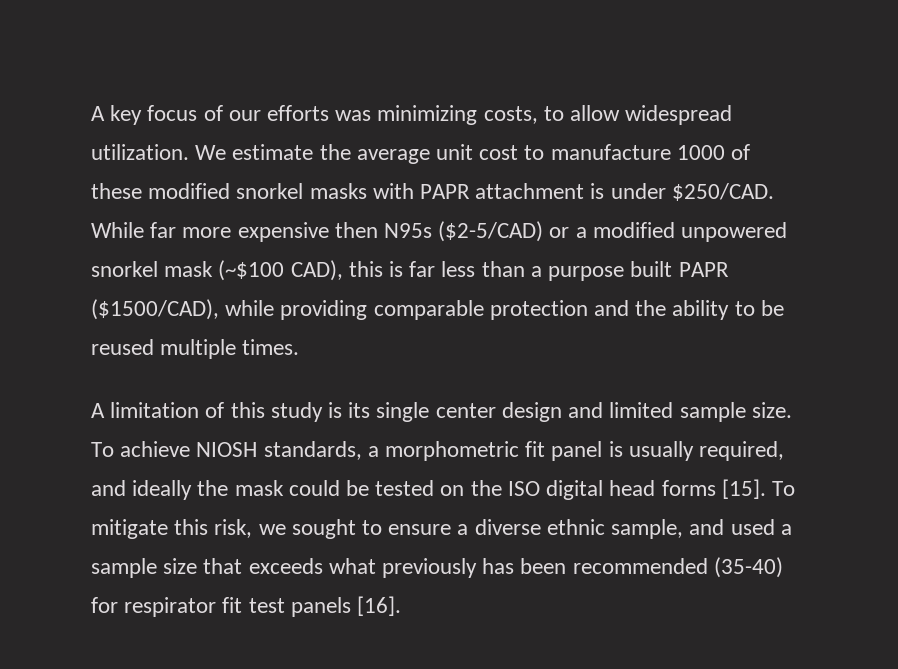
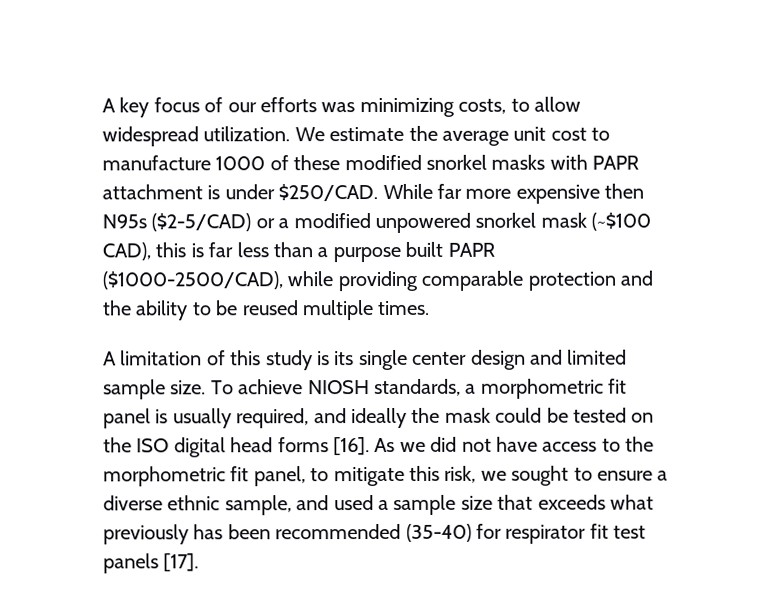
- While far more expensive then N95s ($2-5/CAD) or a modified unpowered snorkel mask (~$100 CAD), this is far less than a purpose built PAPR ($1500/CAD), while providing comparable protection and the ability to be reused multiple times.
+ While far more expensive then N95s ($2-5/CAD) or a modified unpowered snorkel mask (~$100 CAD), this is far less than a purpose built PAPR ($1000-2500/CAD), while providing comparable protection and the ability to be reused multiple times.
- To achieve NIOSH standards, a morphometric fit panel is usually required, and ideally the mask could be tested on the ISO digital head forms [15]. To mitigate this risk, we sought to ensure a diverse ethnic sample, and used a sample size that exceeds what previously has been recommended (35-40) for respirator fit test panels [16].
+ To achieve NIOSH standards, a morphometric fit panel is usually required, and ideally the mask could be tested on the ISO digital head forms [16]. As we did not have access to the morphometric fit panel, to mitigate this risk, we sought to ensure a diverse ethnic sample, and used a sample size that exceeds what previously has been recommended (35-40) for respirator fit test panels [17].

